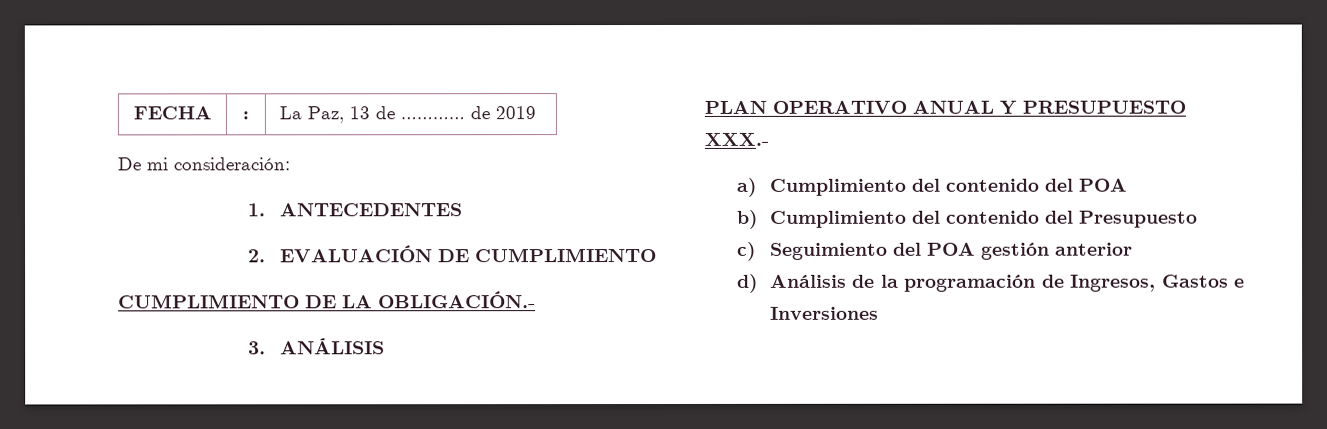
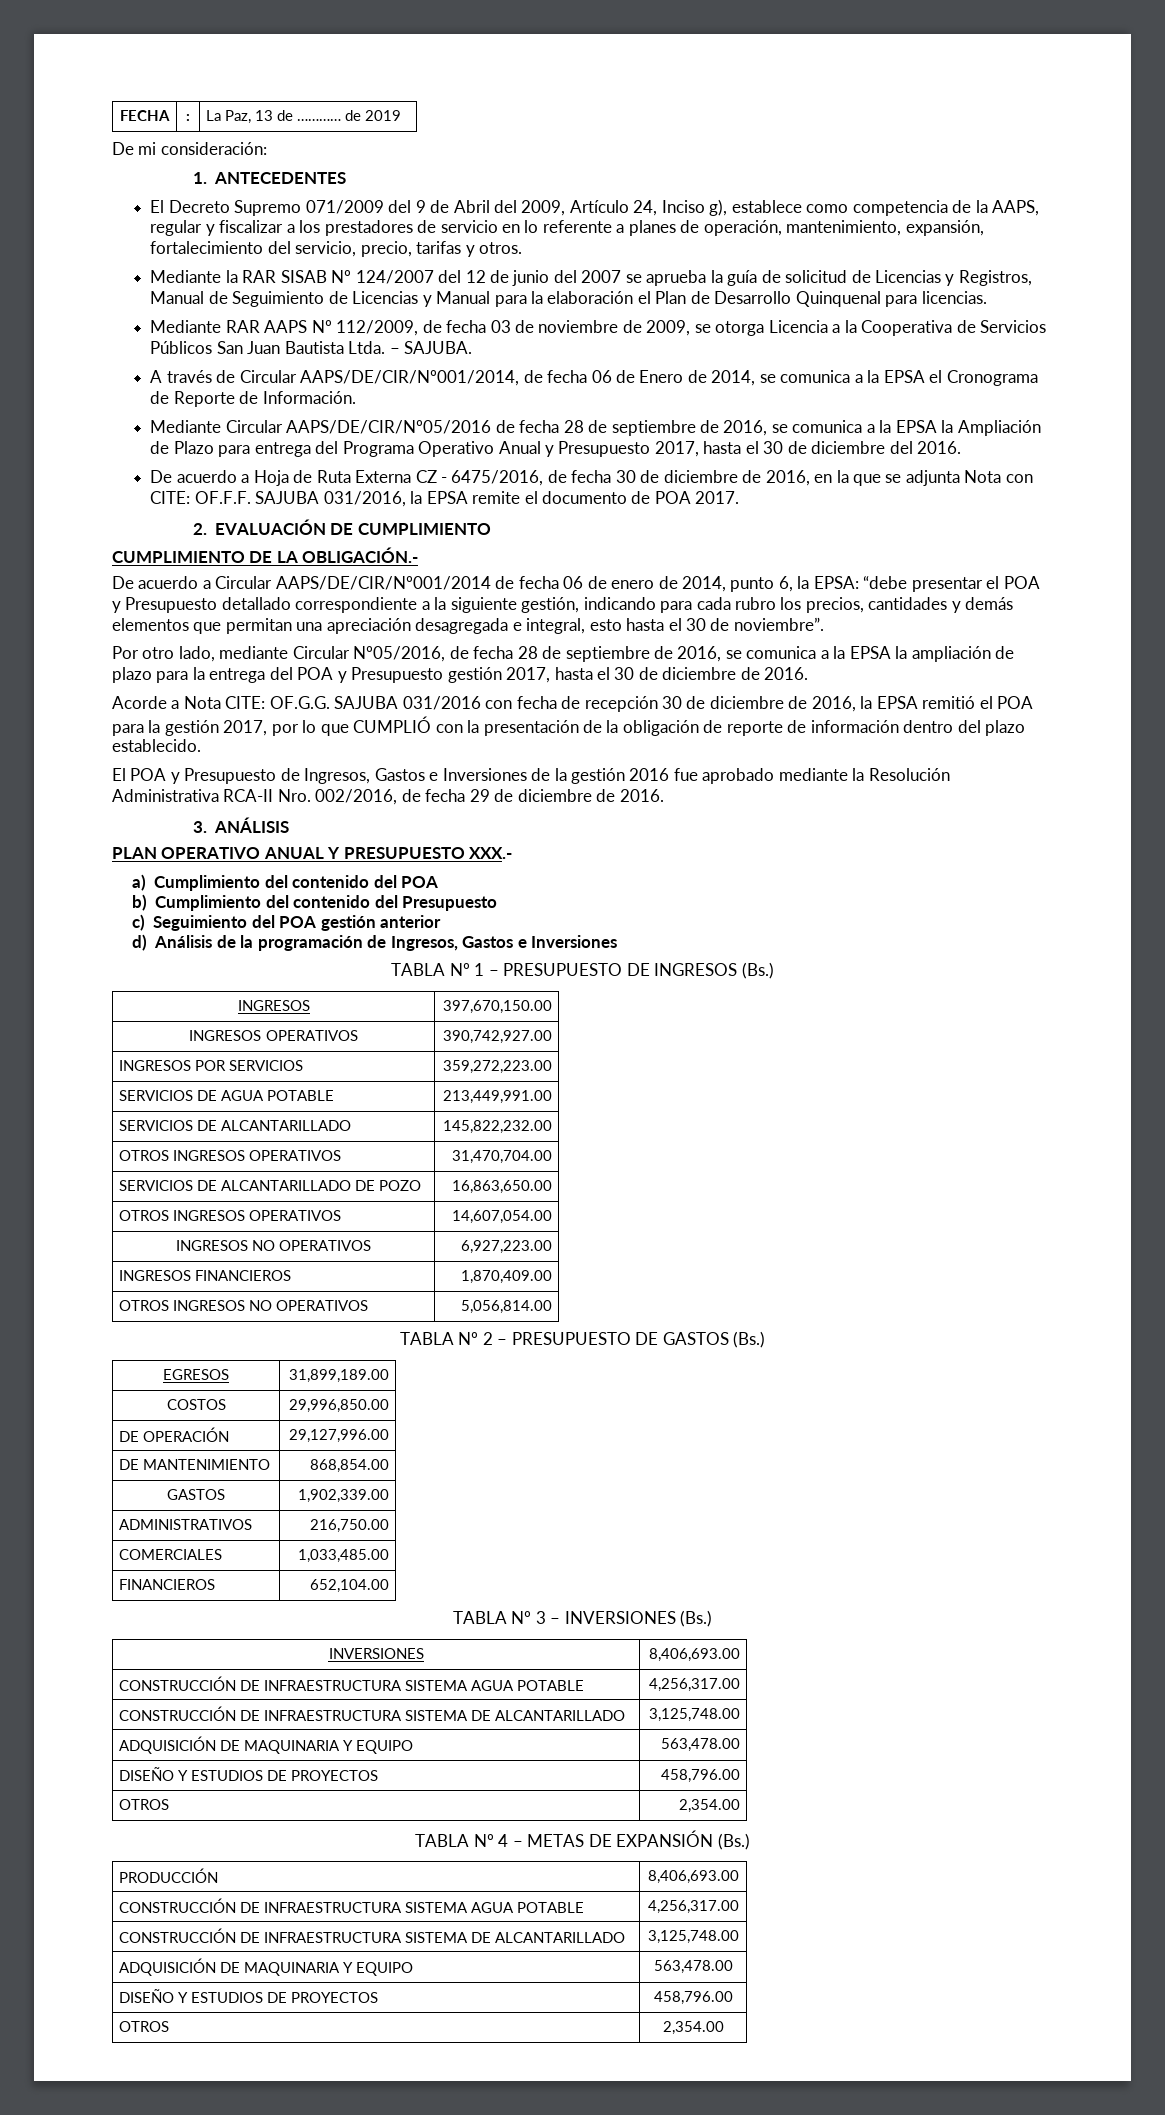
+ El Decreto Supremo 071/2009 del 9 de Abril del 2009, Artículo 24, Inciso g), establece como competencia de la AAPS, regular y fiscalizar a los prestadores de servicio en lo referente a planes de operación, mantenimiento, expansión, fortalecimiento del servicio, precio, tarifas y otros.
+ Mediante la RAR SISAB Nº 124/2007 del 12 de junio del 2007 se aprueba la guía de solicitud de Licencias y Registros, Manual de Seguimiento de Licencias y Manual para la elaboración el Plan de Desarrollo Quinquenal para licencias.
+ Mediante RAR AAPS Nº 112/2009, de fecha 03 de noviembre de 2009, se otorga Licencia a la Cooperativa de Servicios Públicos San Juan Bautista Ltda. – SAJUBA.
+ A través de Circular AAPS/DE/CIR/Nº001/2014, de fecha 06 de Enero de 2014, se comunica a la EPSA el Cronograma de Reporte de Información.
+ Mediante Circular AAPS/DE/CIR/Nº05/2016 de fecha 28 de septiembre de 2016, se comunica a la EPSA la Ampliación de Plazo para entrega del Programa Operativo Anual y Presupuesto 2017, hasta el 30 de diciembre del 2016.
+ De acuerdo a Hoja de Ruta Externa CZ - 6475/2016, de fecha 30 de diciembre de 2016, en la que se adjunta Nota con CITE: OF.F.F. SAJUBA 031/2016, la EPSA remite el documento de POA 2017.
+ De acuerdo a Circular AAPS/DE/CIR/Nº001/2014 de fecha 06 de enero de 2014, punto 6, la EPSA: “debe presentar el POA y Presupuesto detallado correspondiente a la siguiente gestión, indicando para cada rubro los precios, cantidades y demás elementos que permitan una apreciación desagregada e integral, esto hasta el 30 de noviembre”.
+ Por otro lado, mediante Circular Nº05/2016, de fecha 28 de septiembre de 2016, se comunica a la EPSA la ampliación de plazo para la entrega del POA y Presupuesto gestión 2017, hasta el 30 de diciembre de 2016.
+ Acorde a Nota CITE: OF.G.G. SAJUBA 031/2016 con fecha de recepción 30 de diciembre de 2016, la EPSA remitió el POA para la gestión 2017, por lo que CUMPLIÓ con la presentación de la obligación de reporte de información dentro del plazo establecido.
+ El POA y Presupuesto de Ingresos, Gastos e Inversiones de la gestión 2016 fue aprobado mediante la Resolución Administrativa RCA-II Nro. 002/2016, de fecha 29 de diciembre de 2016.
+ TABLA Nº 1 – PRESUPUESTO DE INGRESOS (Bs.)
+ INGRESOS | 397,670,150.00
+ INGRESOS OPERATIVOS | 390,742,927.00
+ INGRESOS POR SERVICIOS | 359,272,223.00
+ SERVICIOS DE AGUA POTABLE | 213,449,991.00
+ SERVICIOS DE ALCANTARILLADO | 145,822,232.00
+ OTROS INGRESOS OPERATIVOS | 31,470,704.00
+ SERVICIOS DE ALCANTARILLADO DE POZO | 16,863,650.00
+ OTROS INGRESOS OPERATIVOS | 14,607,054.00
+ INGRESOS NO OPERATIVOS | 6,927,223.00
+ INGRESOS FINANCIEROS | 1,870,409.00
+ OTROS INGRESOS NO OPERATIVOS | 5,056,814.00
+ TABLA Nº 2 – PRESUPUESTO DE GASTOS (Bs.)
+ EGRESOS | 31,899,189.00
+ COSTOS | 29,996,850.00
+ DE OPERACIÓN | 29,127,996.00
+ DE MANTENIMIENTO | 868,854.00
+ GASTOS | 1,902,339.00
+ ADMINISTRATIVOS | 216,750.00
+ COMERCIALES | 1,033,485.00
+ FINANCIEROS | 652,104.00
+ TABLA Nº 3 – INVERSIONES (Bs.)
+ INVERSIONES | 8,406,693.00
+ CONSTRUCCIÓN DE INFRAESTRUCTURA SISTEMA AGUA POTABLE | 4,256,317.00
+ CONSTRUCCIÓN DE INFRAESTRUCTURA SISTEMA DE ALCANTARILLADO | 3,125,748.00
+ ADQUISICIÓN DE MAQUINARIA Y EQUIPO | 563,478.00
+ DISEÑO Y ESTUDIOS DE PROYECTOS | 458,796.00
+ OTROS | 2,354.00
+ TABLA Nº 4 – METAS DE EXPANSIÓN (Bs.)
+ PRODUCCIÓN | 8,406,693.00
+ CONSTRUCCIÓN DE INFRAESTRUCTURA SISTEMA AGUA POTABLE | 4,256,317.00
+ CONSTRUCCIÓN DE INFRAESTRUCTURA SISTEMA DE ALCANTARILLADO | 3,125,748.00
+ ADQUISICIÓN DE MAQUINARIA Y EQUIPO | 563,478.00
+ DISEÑO Y ESTUDIOS DE PROYECTOS | 458,796.00
+ OTROS | 2,354.00

